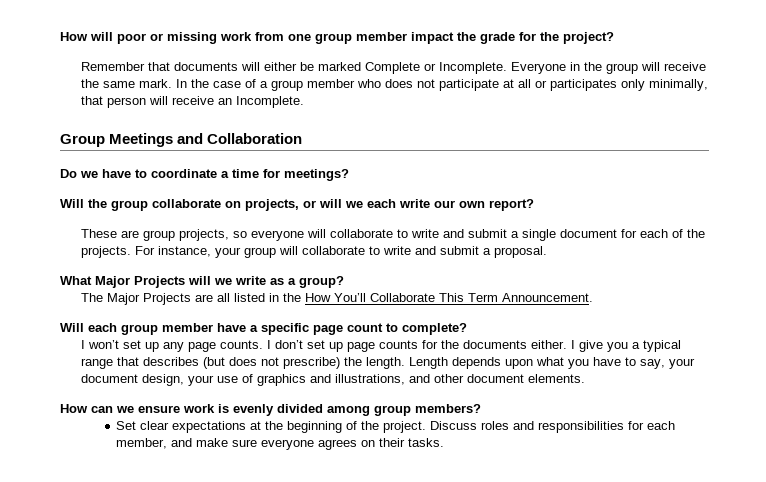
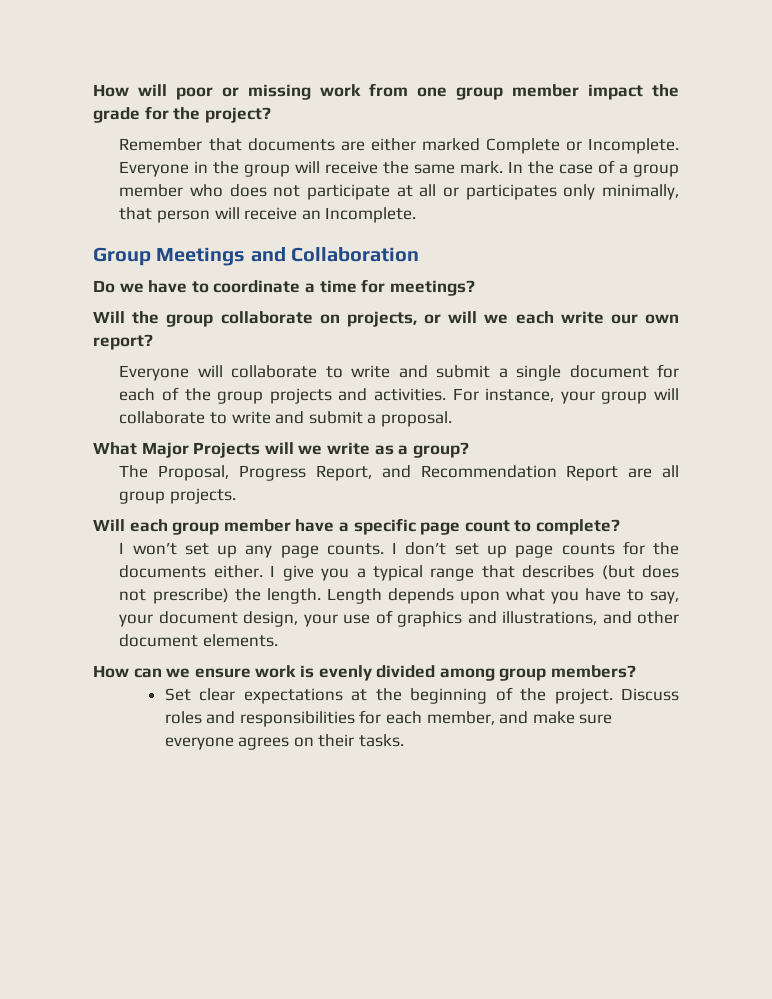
- Remember that documents will either be marked Complete or Incomplete.
+ Remember that documents are either marked Complete or Incomplete.
- These are group projects, so everyone will collaborate to write and submit a single document for each of the projects.
+ Everyone will collaborate to write and submit a single document for each of the group projects and activities.
- The Major Projects are all listed in the How You’ll Collaborate This Term Announcement.
+ The Proposal, Progress Report, and Recommendation Report are all group projects.

